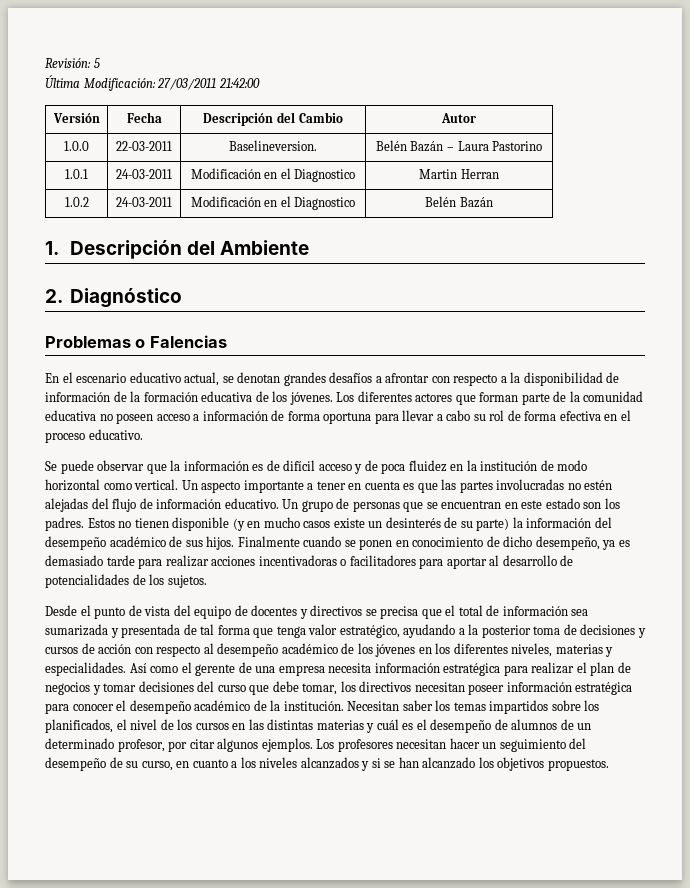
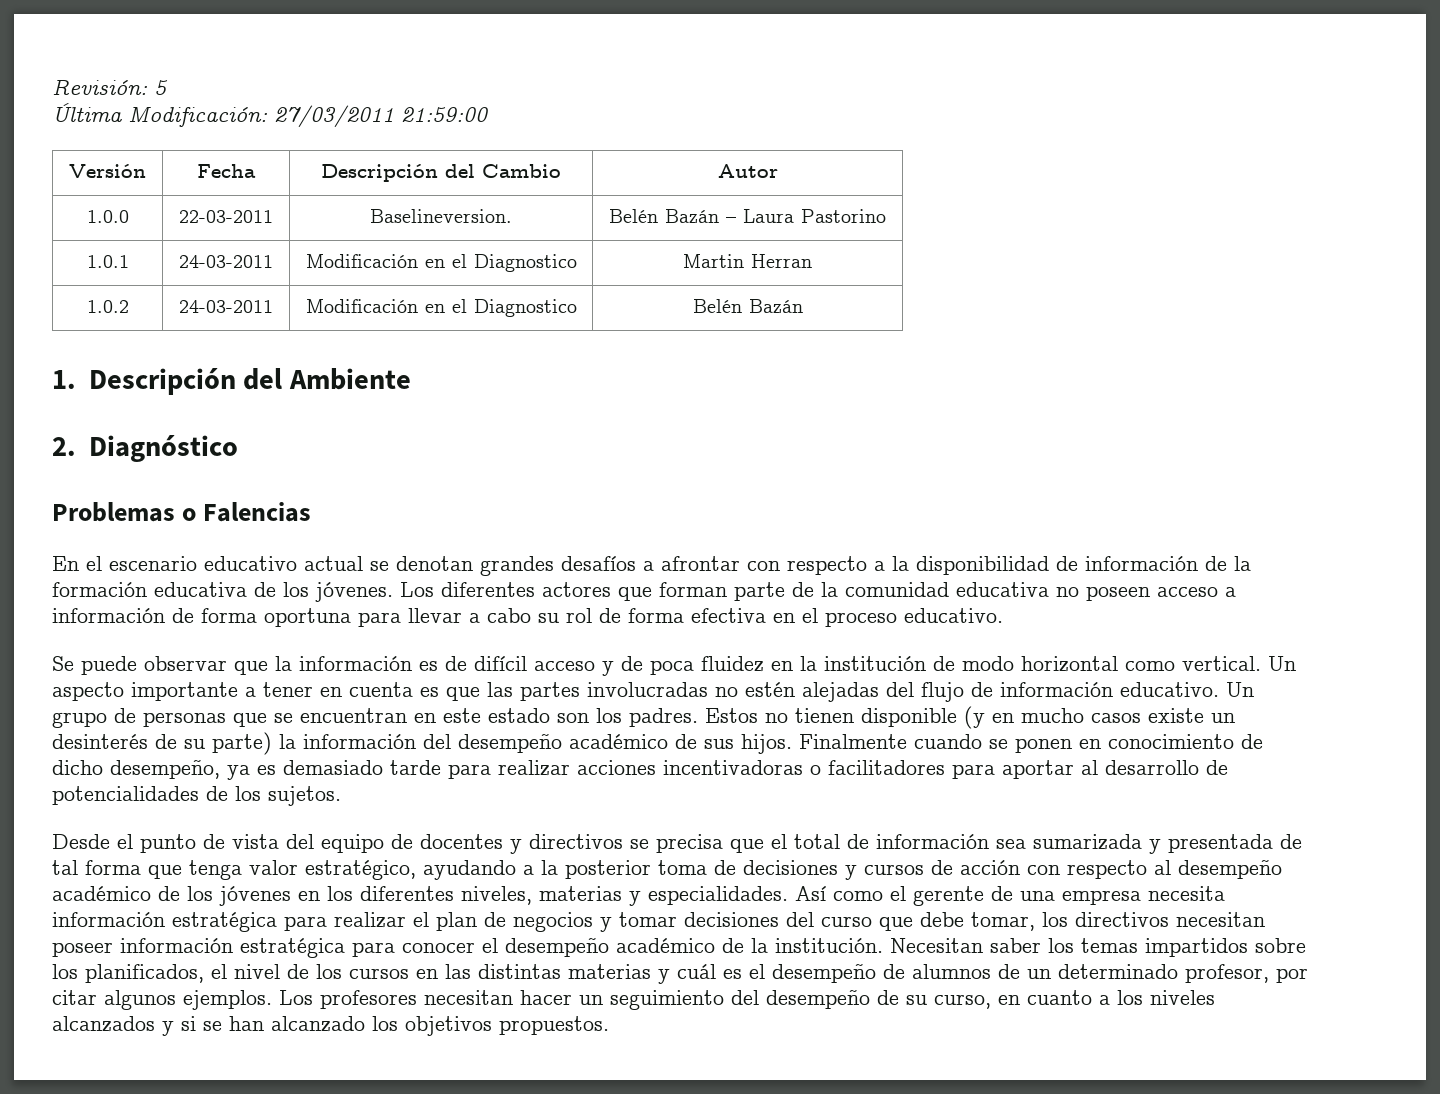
- Última Modificación: 27/03/2011 21:42:00
+ Última Modificación: 27/03/2011 21:59:00
- En el escenario educativo actual, se denotan grandes desafíos a afrontar con respecto a la disponibilidad de información de la formación educativa de los jóvenes.
+ En el escenario educativo actual se denotan grandes desafíos a afrontar con respecto a la disponibilidad de información de la formación educativa de los jóvenes.

